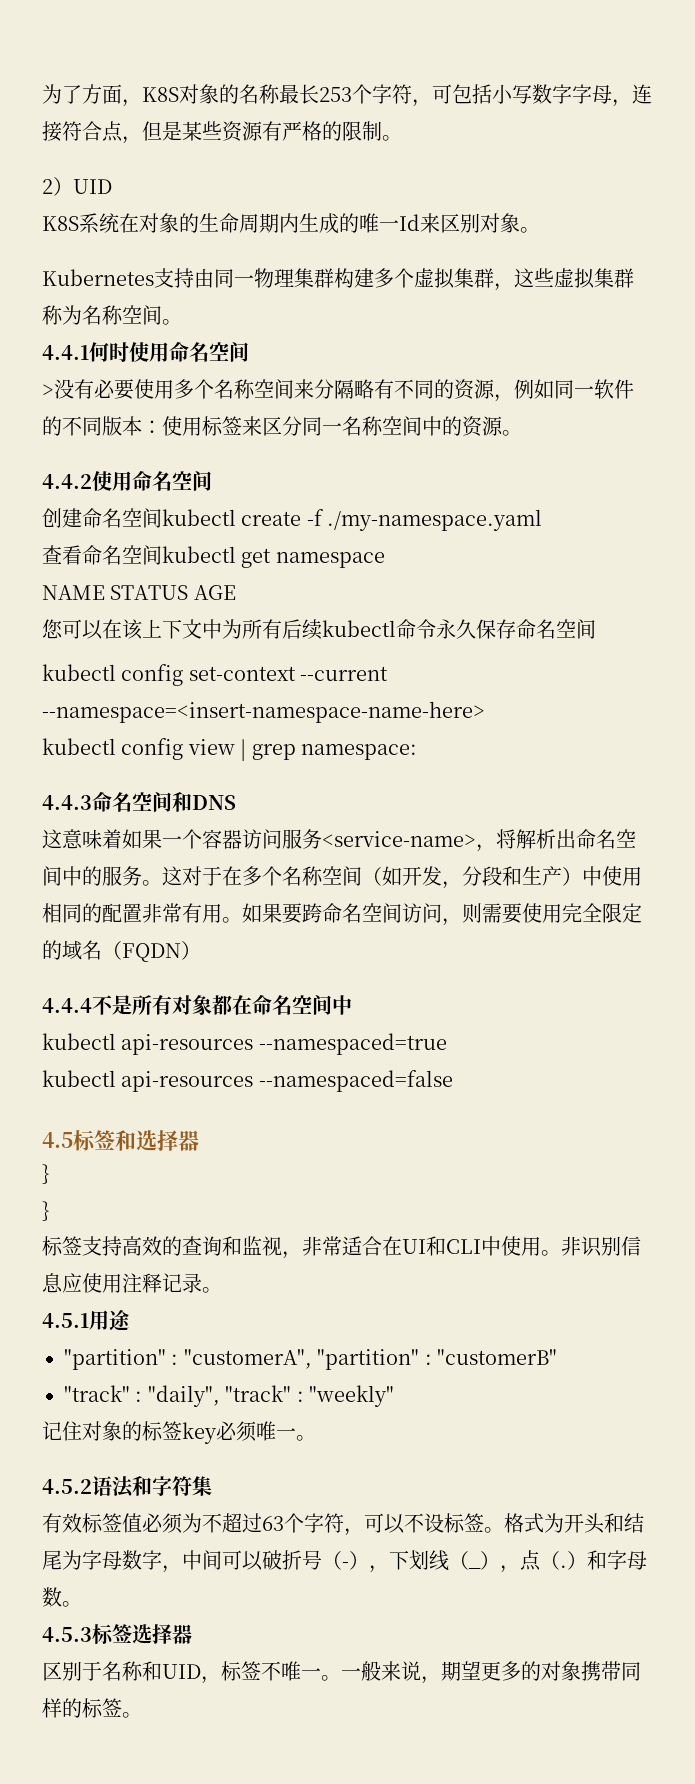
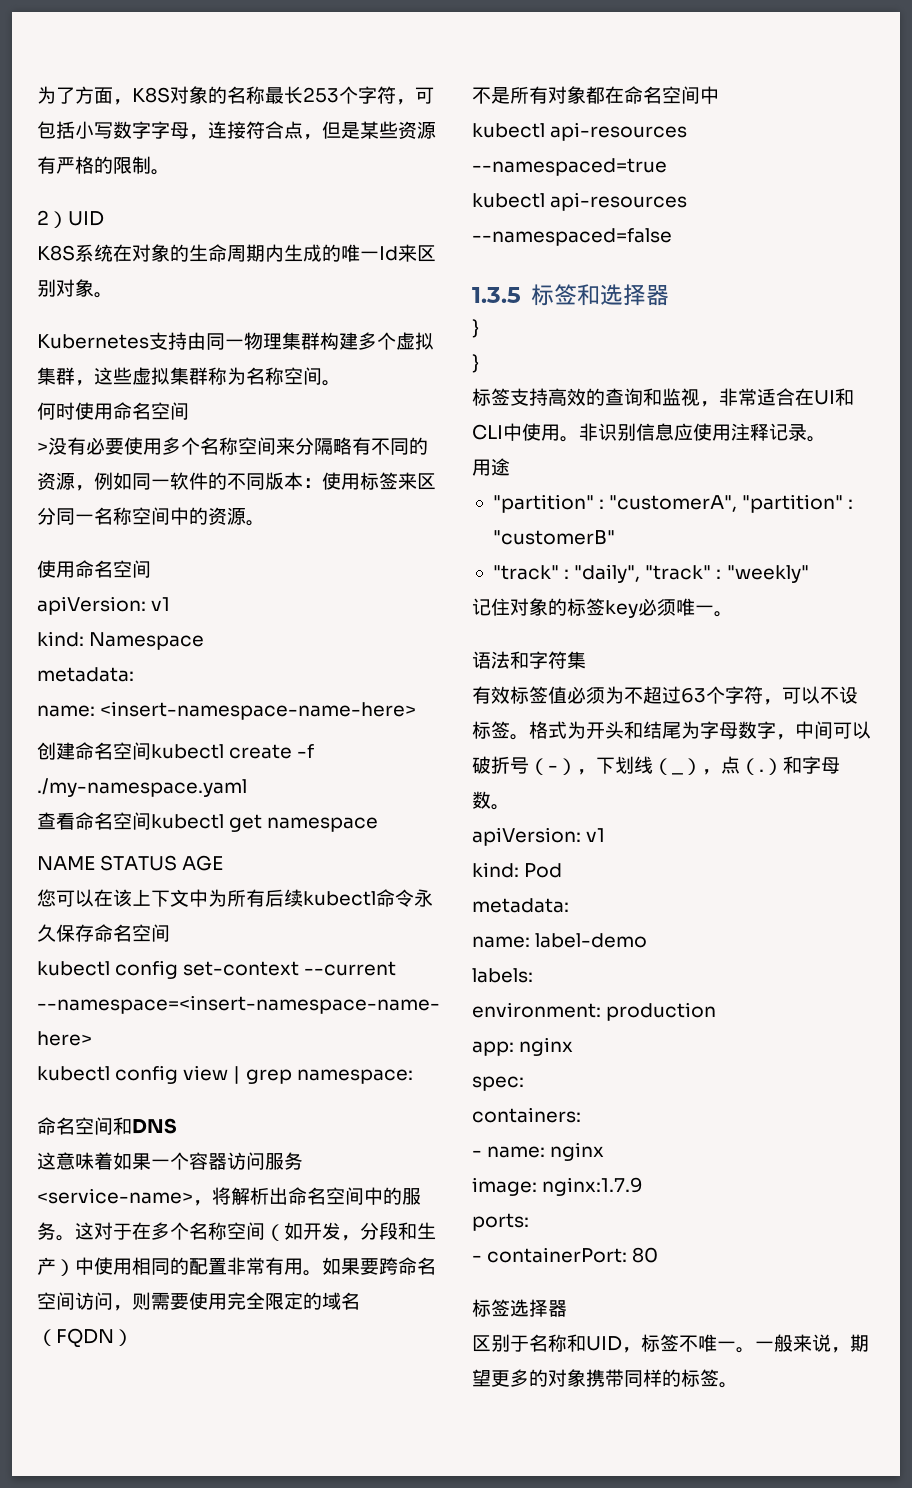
- 4.4.1何时使用命名空间
+ 何时使用命名空间
  >没有必要使用多个名称空间来分隔略有不同的资源，例如同一软件的不同版本：使用标签来区分同一名称空间中的资源。
- 4.4.2使用命名空间
+ 使用命名空间
+ apiVersion: v1
+ kind: Namespace
+ metadata:
+ name: <insert-namespace-name-here>
- 4.4.3命名空间和DNS
+ 命名空间和DNS
- 4.4.4不是所有对象都在命名空间中
+ 不是所有对象都在命名空间中
- 4.5标签和选择器
+ 1.3.5标签和选择器
- 4.5.1用途
+ 用途
- 4.5.2语法和字符集
+ 语法和字符集
  格式为开头和结尾为字母数字，中间可以破折号（-），下划线（_），点（.）和字母数。
- 4.5.3标签选择器
+ apiVersion: v1
+ kind: Pod
+ metadata:
+ name: label-demo
+ labels:
+ environment: production
+ app: nginx
+ spec:
+ containers:
+ - name: nginx
+ image: nginx:1.7.9
+ ports:
+ - containerPort: 80
+ 标签选择器

